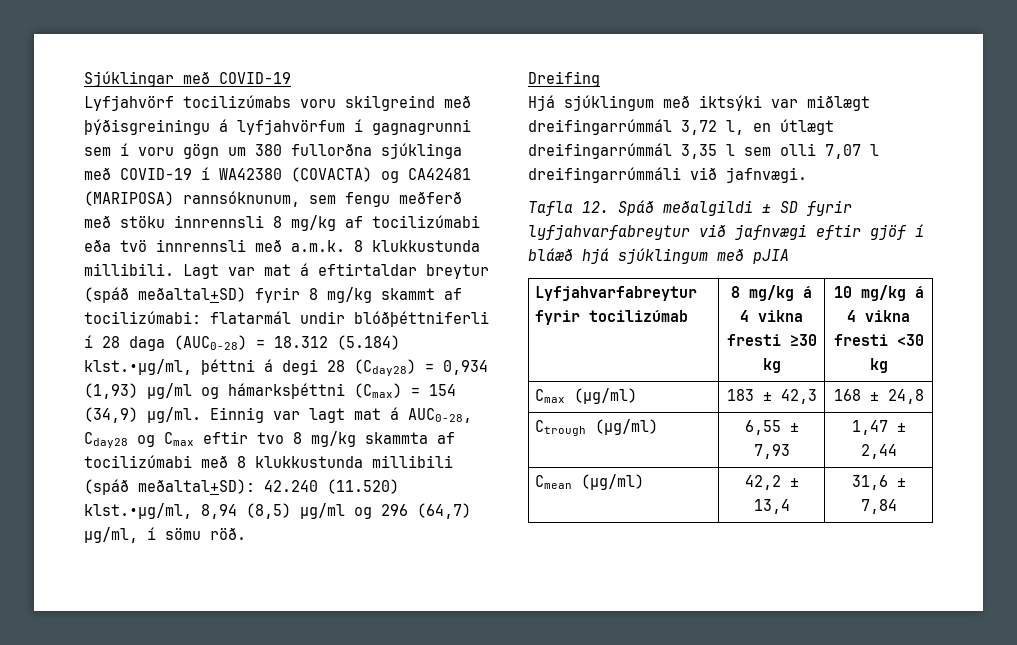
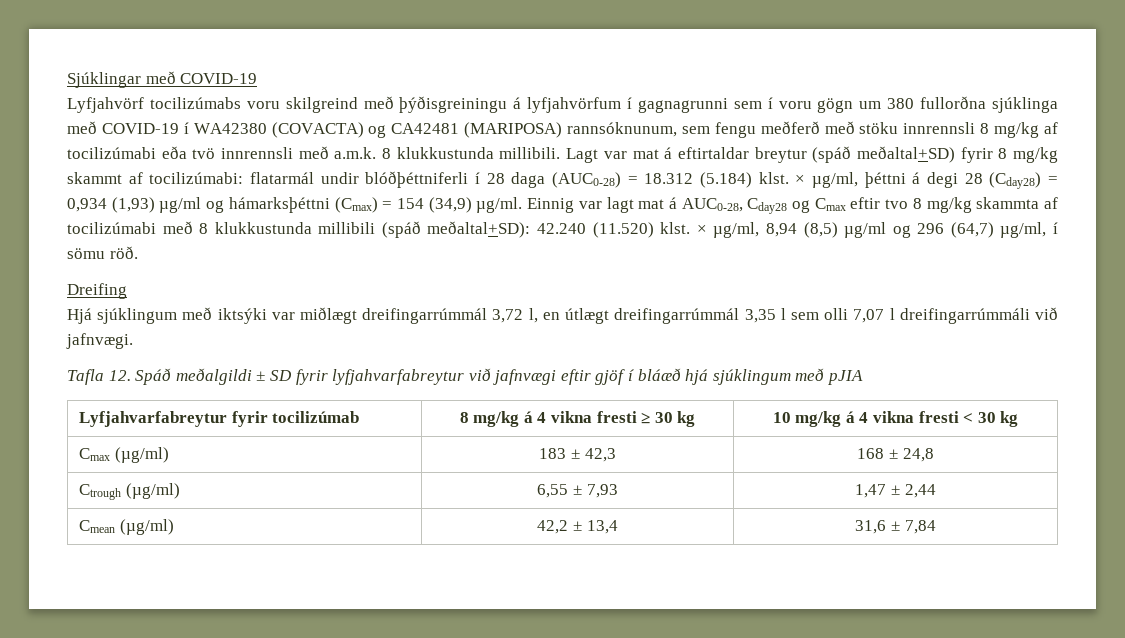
- Lagt var mat á eftirtaldar breytur (spáð meðaltal+SD) fyrir 8 mg/kg skammt af tocilizúmabi: flatarmál undir blóðþéttniferli í 28 daga (AUC0-28) = 18.312 (5.184) klst.•µg/ml, þéttni á degi 28 (Cday28) = 0,934 (1,93) µg/ml og hámarksþéttni (Cmax) = 154 (34,9) µg/ml.
+ Lagt var mat á eftirtaldar breytur (spáð meðaltal+SD) fyrir 8 mg/kg skammt af tocilizúmabi: flatarmál undir blóðþéttniferli í 28 daga (AUC0-28) = 18.312 (5.184) klst. × µg/ml, þéttni á degi 28 (Cday28) = 0,934 (1,93) µg/ml og hámarksþéttni (Cmax) = 154 (34,9) µg/ml.
- Einnig var lagt mat á AUC0-28, Cday28 og Cmax eftir tvo 8 mg/kg skammta af tocilizúmabi með 8 klukkustunda millibili (spáð meðaltal+SD): 42.240 (11.520) klst.•µg/ml, 8,94 (8,5) µg/ml og 296 (64,7) µg/ml, í sömu röð.
+ Einnig var lagt mat á AUC0-28, Cday28 og Cmax eftir tvo 8 mg/kg skammta af tocilizúmabi með 8 klukkustunda millibili (spáð meðaltal+SD): 42.240 (11.520) klst. × µg/ml, 8,94 (8,5) µg/ml og 296 (64,7) µg/ml, í sömu röð.
- Lyfjahvarfabreytur fyrir tocilizúmab | 8 mg/kg á 4 vikna fresti ≥30 kg | 10 mg/kg á 4 vikna fresti <30 kg
+ Lyfjahvarfabreytur fyrir tocilizúmab | 8 mg/kg á 4 vikna fresti ≥ 30 kg | 10 mg/kg á 4 vikna fresti < 30 kg

